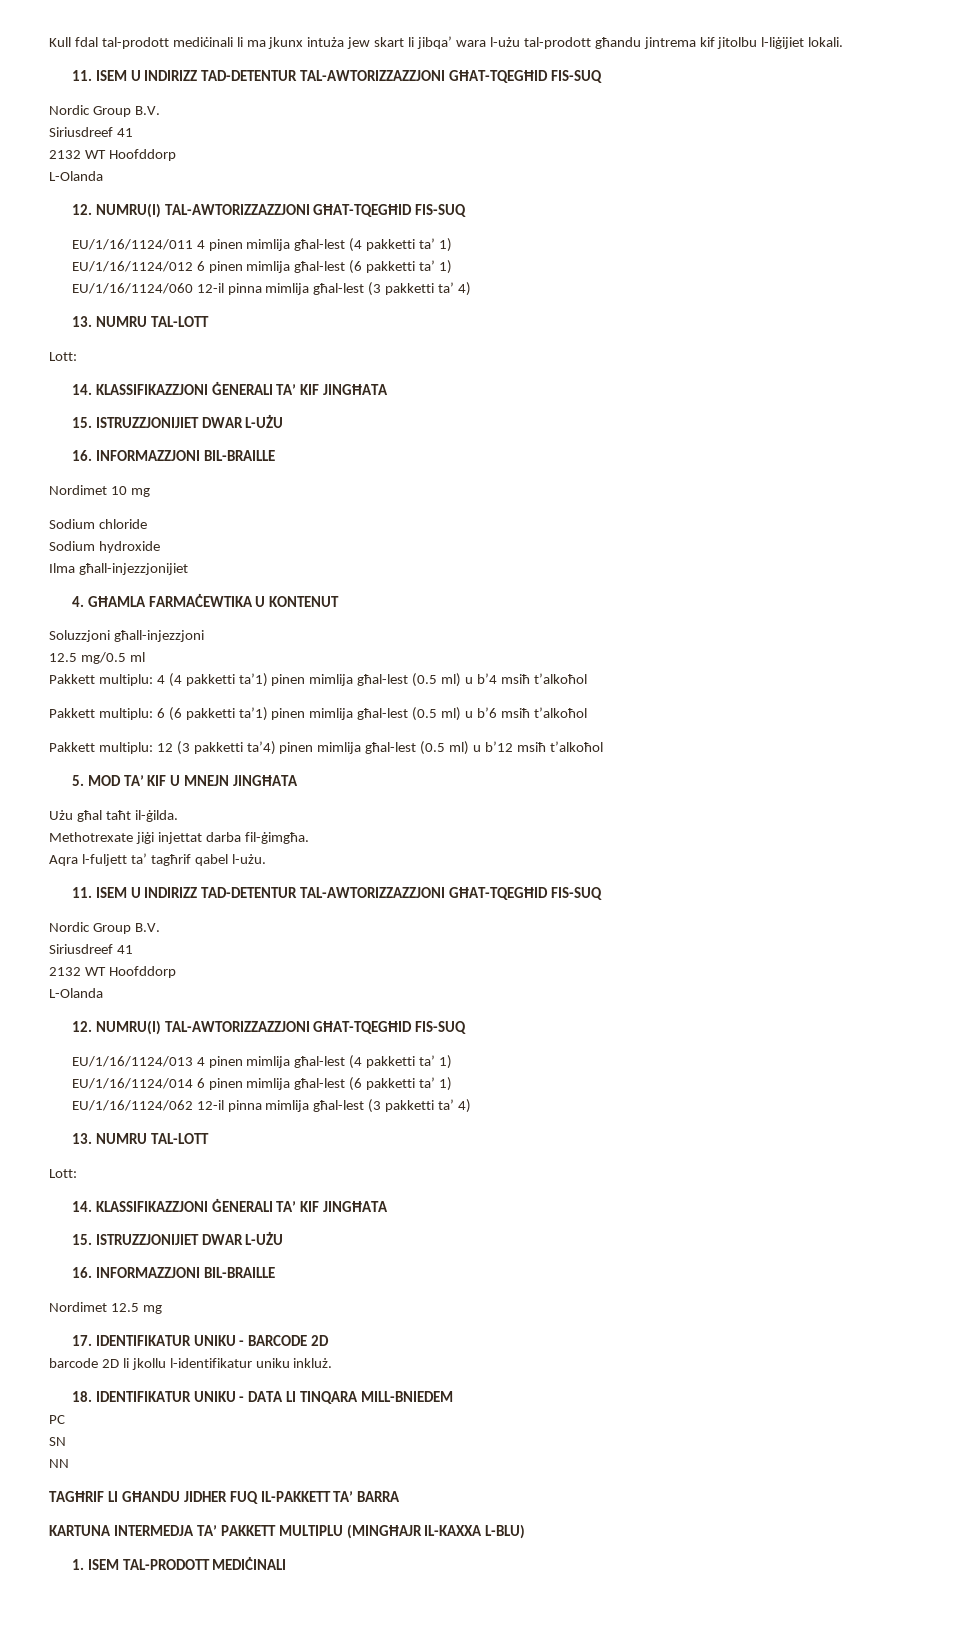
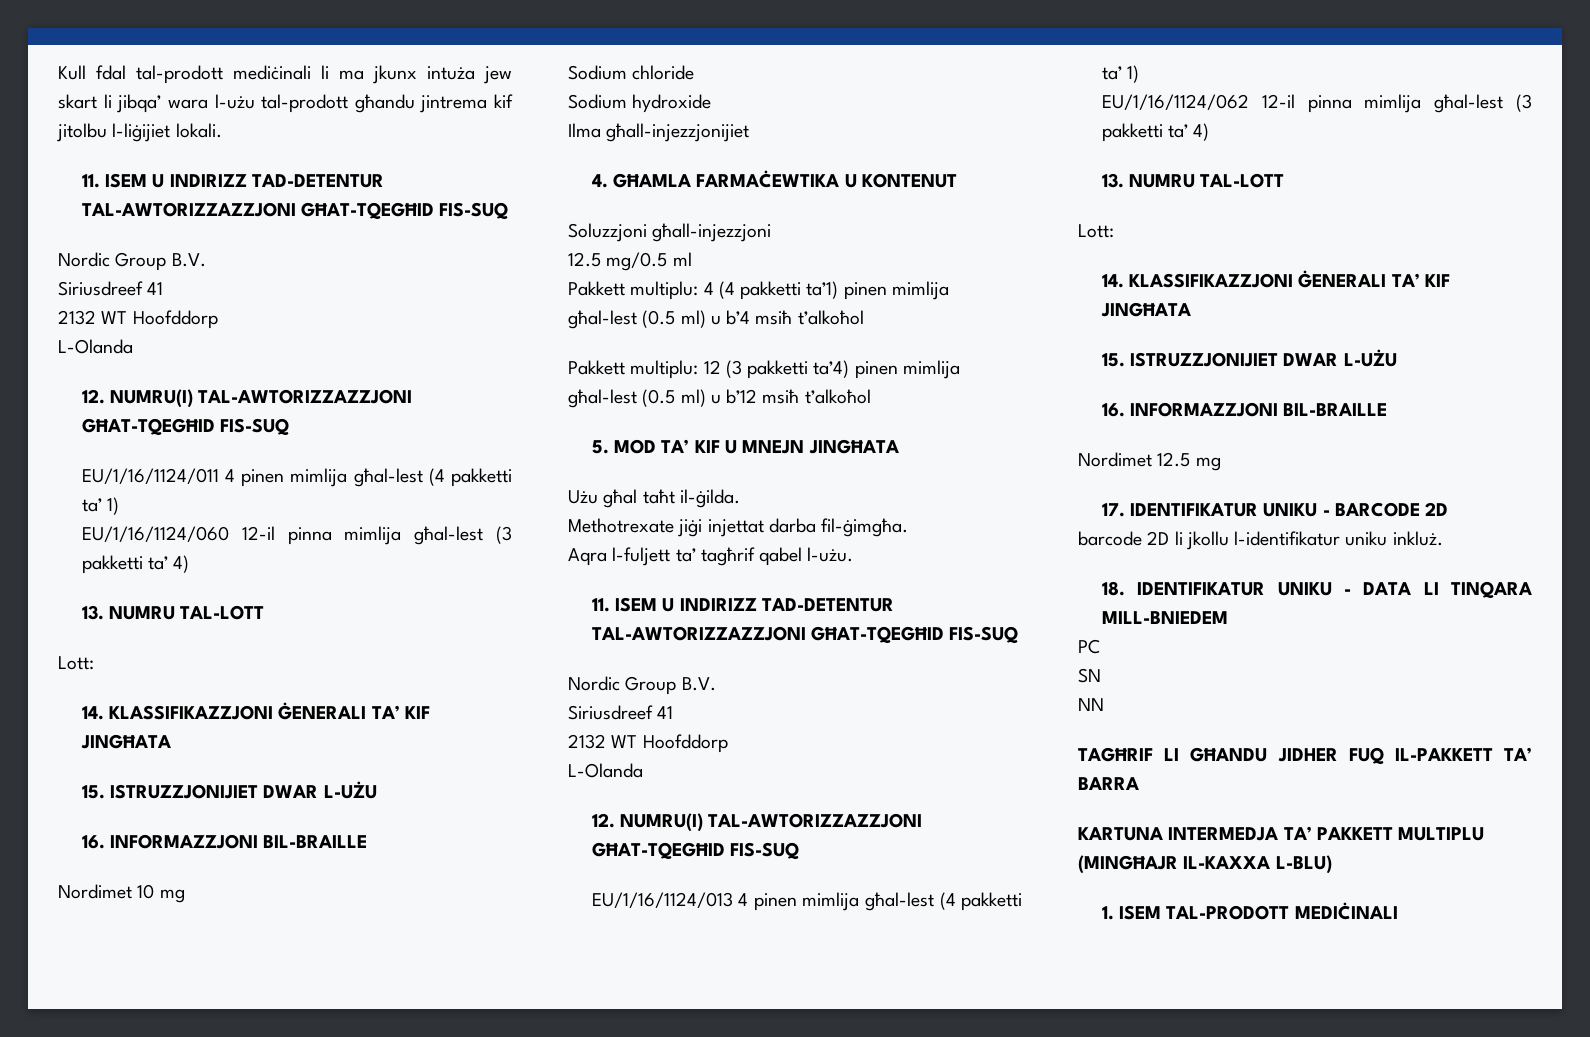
- EU/1/16/1124/012 6 pinen mimlija għal-lest (6 pakketti ta’ 1)
- Pakkett multiplu: 6 (6 pakketti ta’1) pinen mimlija għal-lest (0.5 ml) u b’6 msiħ t’alkoħol
- EU/1/16/1124/014 6 pinen mimlija għal-lest (6 pakketti ta’ 1)

